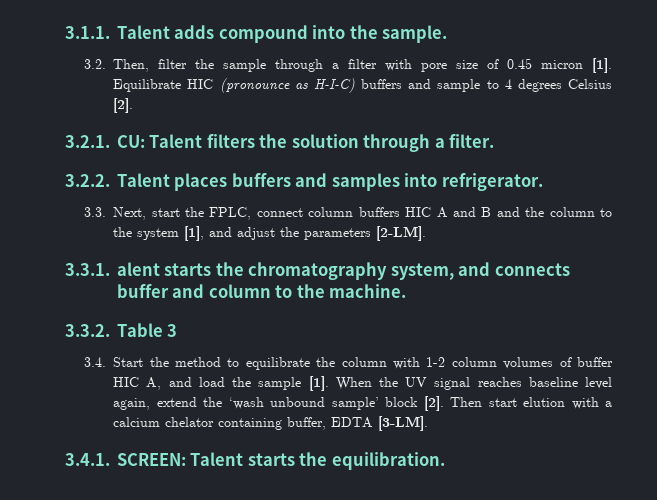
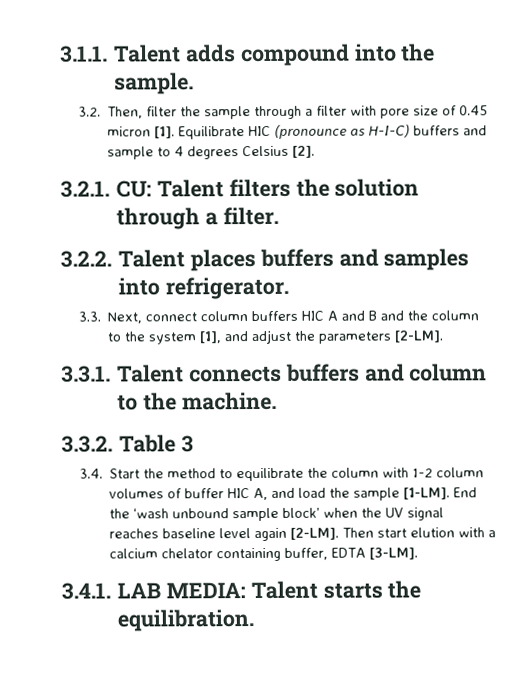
- 3.3. Next, start the FPLC, connect column buffers HIC A and B and the column to the system [1], and adjust the parameters [2-LM].
+ 3.3. Next, connect column buffers HIC A and B and the column to the system [1], and adjust the parameters [2-LM].
- 3.3.1. alent starts the chromatography system, and connects buffer and column to the machine.
+ 3.3.1. Talent connects buffers and column to the machine.
- 3.4. Start the method to equilibrate the column with 1-2 column volumes of buffer HIC A, and load the sample [1]. When the UV signal reaches baseline level again, extend the ‘wash unbound sample’ block [2].
+ 3.4. Start the method to equilibrate the column with 1-2 column volumes of buffer HIC A, and load the sample [1-LM]. End the ‘wash unbound sample block’ when the UV signal reaches baseline level again [2-LM].
- 3.4.1. SCREEN: Talent starts the equilibration.
+ 3.4.1. LAB MEDIA: Talent starts the equilibration.

